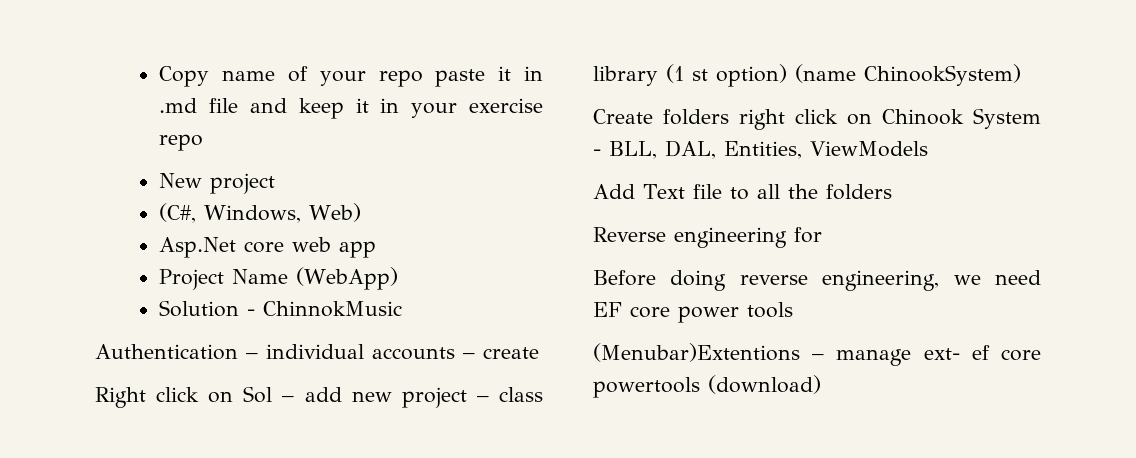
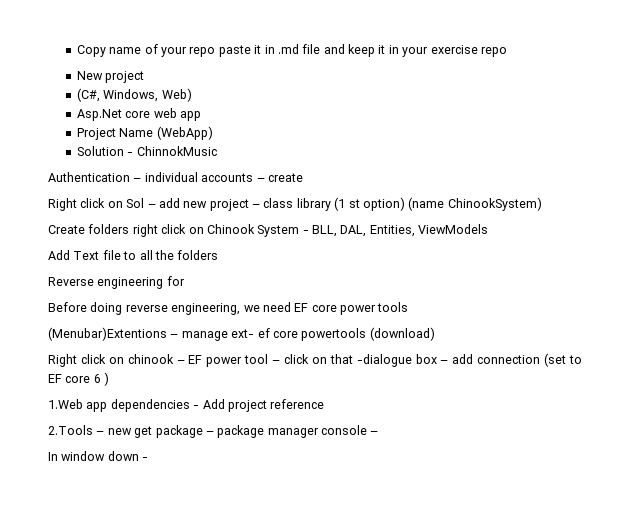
+ Right click on chinook – EF power tool – click on that -dialogue box – add connection (set to EF core 6 )
+ 1.Web app dependencies - Add project reference
+ 2.Tools – new get package – package manager console –
+ In window down -

